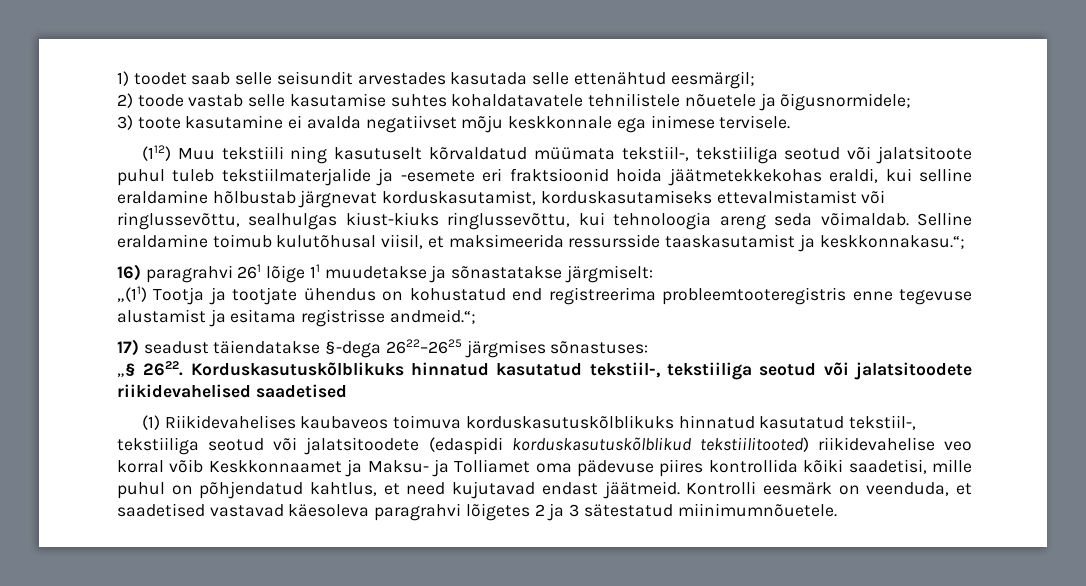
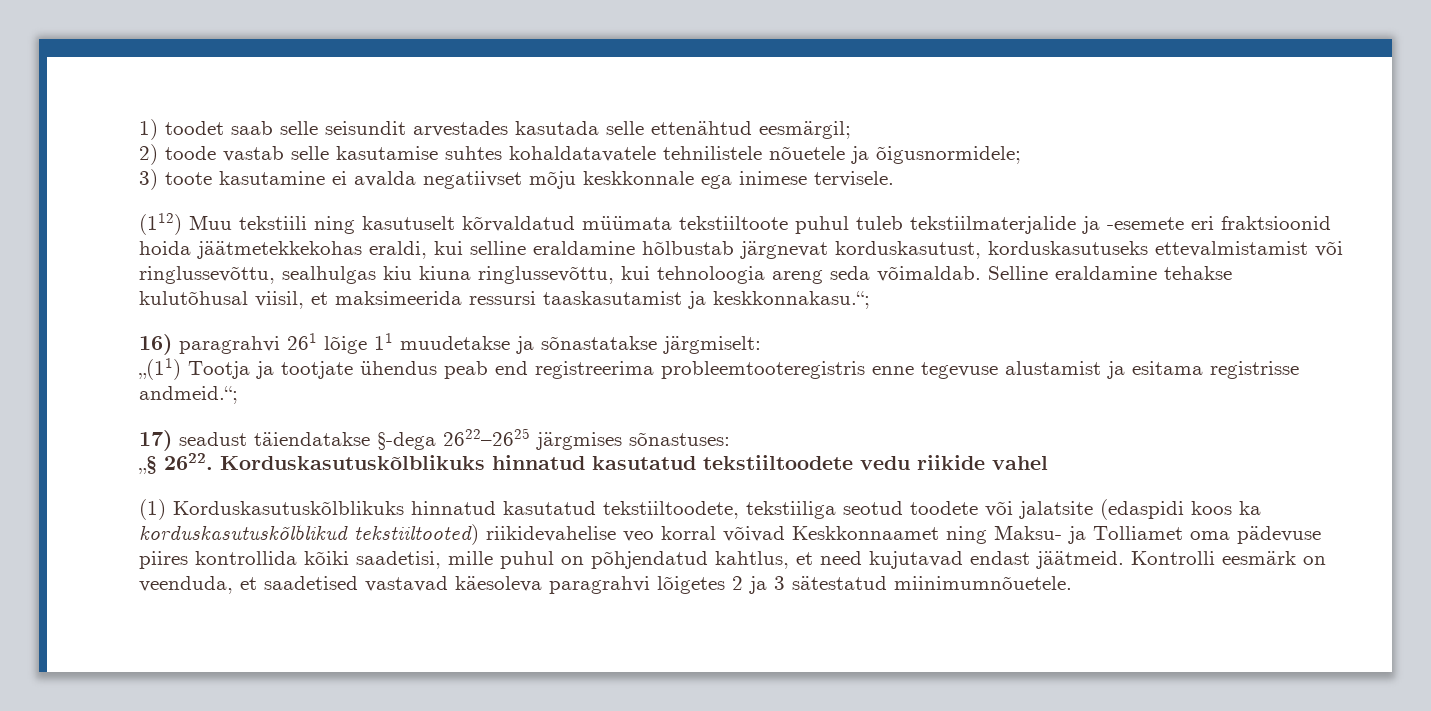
- (112) Muu tekstiili ning kasutuselt kõrvaldatud müümata tekstiil-, tekstiiliga seotud või jalatsitoote puhul tuleb tekstiilmaterjalide ja -esemete eri fraktsioonid hoida jäätmetekkekohas eraldi, kui selline eraldamine hõlbustab järgnevat korduskasutamist, korduskasutamiseks ettevalmistamist või ringlussevõttu, sealhulgas kiust-kiuks ringlussevõttu, kui tehnoloogia areng seda võimaldab.
+ (112) Muu tekstiili ning kasutuselt kõrvaldatud müümata tekstiiltoote puhul tuleb tekstiilmaterjalide ja -esemete eri fraktsioonid hoida jäätmetekkekohas eraldi, kui selline eraldamine hõlbustab järgnevat korduskasutust, korduskasutuseks ettevalmistamist või ringlussevõttu, sealhulgas kiu kiuna ringlussevõttu, kui tehnoloogia areng seda võimaldab.
- Selline eraldamine toimub kulutõhusal viisil, et maksimeerida ressursside taaskasutamist ja keskkonnakasu.“;
+ Selline eraldamine tehakse kulutõhusal viisil, et maksimeerida ressursi taaskasutamist ja keskkonnakasu.“;
- „(11) Tootja ja tootjate ühendus on kohustatud end registreerima probleemtooteregistris enne tegevuse alustamist ja esitama registrisse andmeid.“;
+ „(11) Tootja ja tootjate ühendus peab end registreerima probleemtooteregistris enne tegevuse alustamist ja esitama registrisse andmeid.“;
- Korduskasutuskõlblikuks hinnatud kasutatud tekstiil-, tekstiiliga seotud või jalatsitoodete riikidevahelised saadetised
- (1) Riikidevahelises kaubaveos toimuva korduskasutuskõlblikuks hinnatud kasutatud tekstiil-, tekstiiliga seotud või jalatsitoodete (edaspidi korduskasutuskõlblikud tekstiilitooted) riikidevahelise veo korral võib Keskkonnaamet ja Maksu- ja Tolliamet oma pädevuse piires kontrollida kõiki saadetisi, mille puhul on põhjendatud kahtlus, et need kujutavad endast jäätmeid.
+ Korduskasutuskõlblikuks hinnatud kasutatud tekstiiltoodete vedu riikide vahel
+ (1) Korduskasutuskõlblikuks hinnatud kasutatud tekstiiltoodete, tekstiiliga seotud toodete või jalatsite (edaspidi koos ka korduskasutuskõlblikud tekstiiltooted) riikidevahelise veo korral võivad Keskkonnaamet ning Maksu- ja Tolliamet oma pädevuse piires kontrollida kõiki saadetisi, mille puhul on põhjendatud kahtlus, et need kujutavad endast jäätmeid.

